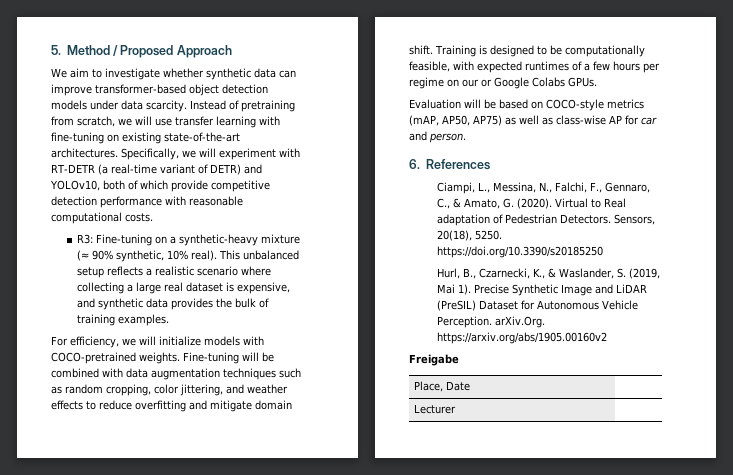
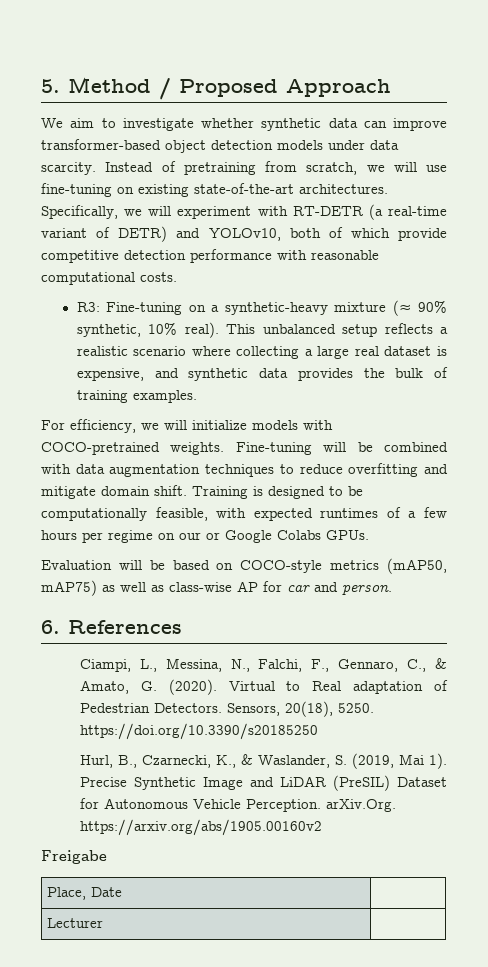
- Instead of pretraining from scratch, we will use transfer learning with fine-tuning on existing state-of-the-art architectures.
+ Instead of pretraining from scratch, we will use fine-tuning on existing state-of-the-art architectures.
- Fine-tuning will be combined with data augmentation techniques such as random cropping, color jittering, and weather effects to reduce overfitting and mitigate domain shift.
+ Fine-tuning will be combined with data augmentation techniques to reduce overfitting and mitigate domain shift.
- Evaluation will be based on COCO-style metrics (mAP, AP50, AP75) as well as class-wise AP for car and person.
+ Evaluation will be based on COCO-style metrics (mAP50, mAP75) as well as class-wise AP for car and person.

